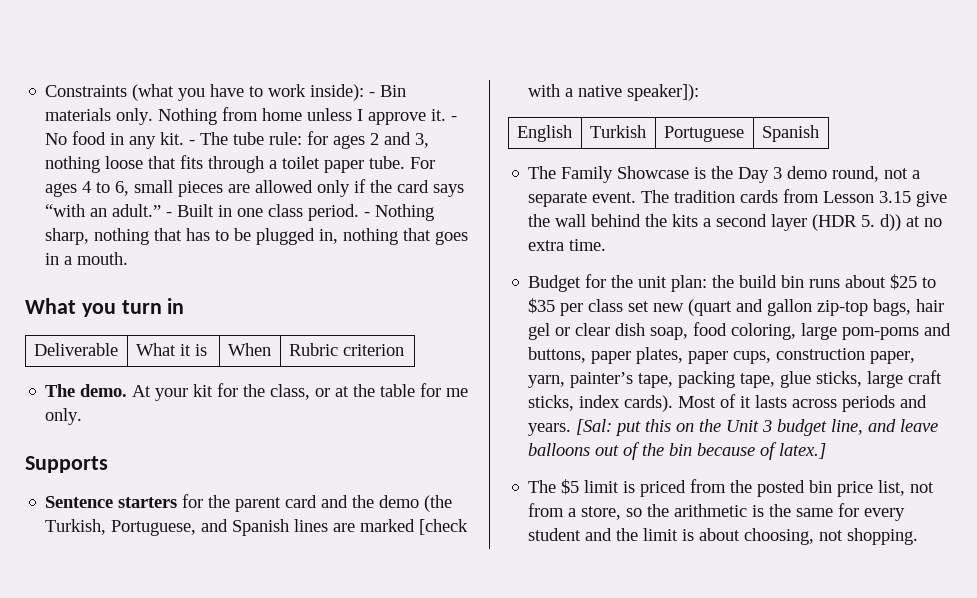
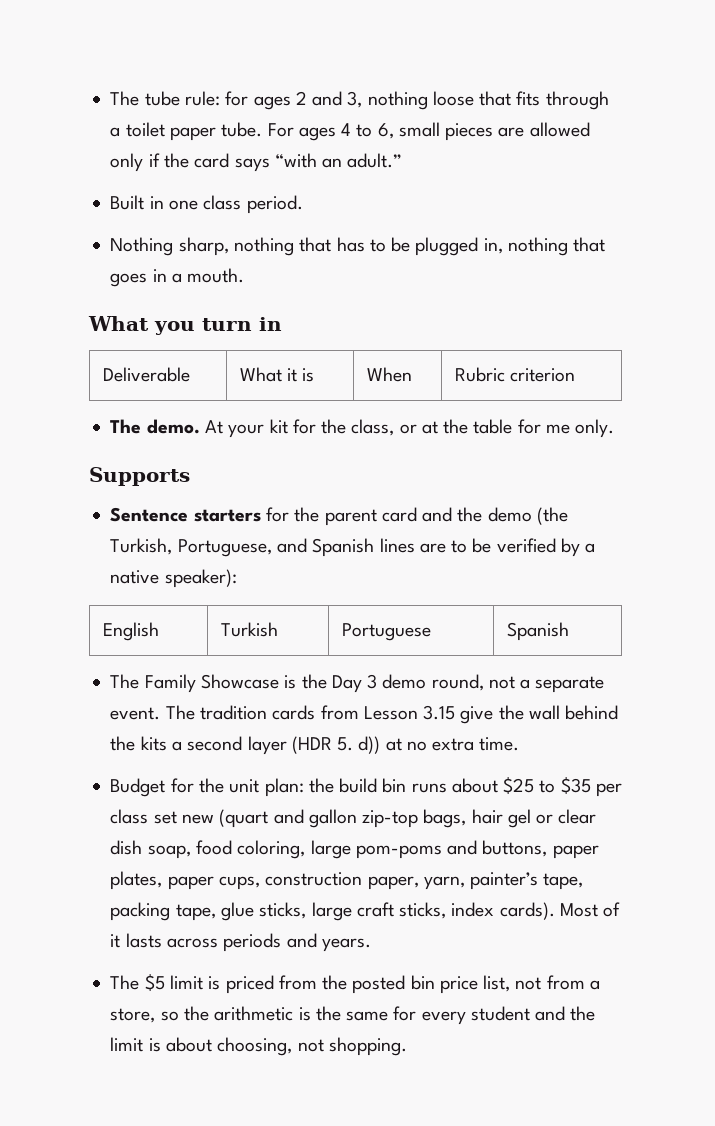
- Constraints (what you have to work inside): - Bin materials only. Nothing from home unless I approve it. - No food in any kit. - The tube rule: for ages 2 and 3, nothing loose that fits through a toilet paper tube.
+ The tube rule: for ages 2 and 3, nothing loose that fits through a toilet paper tube.
- For ages 4 to 6, small pieces are allowed only if the card says “with an adult.” - Built in one class period. - Nothing sharp, nothing that has to be plugged in, nothing that goes in a mouth.
+ For ages 4 to 6, small pieces are allowed only if the card says “with an adult.”
+ Built in one class period.
+ Nothing sharp, nothing that has to be plugged in, nothing that goes in a mouth.
- Sentence starters for the parent card and the demo (the Turkish, Portuguese, and Spanish lines are marked [check with a native speaker]):
+ Sentence starters for the parent card and the demo (the Turkish, Portuguese, and Spanish lines are to be verified by a native speaker):
- [Sal: put this on the Unit 3 budget line, and leave balloons out of the bin because of latex.]

